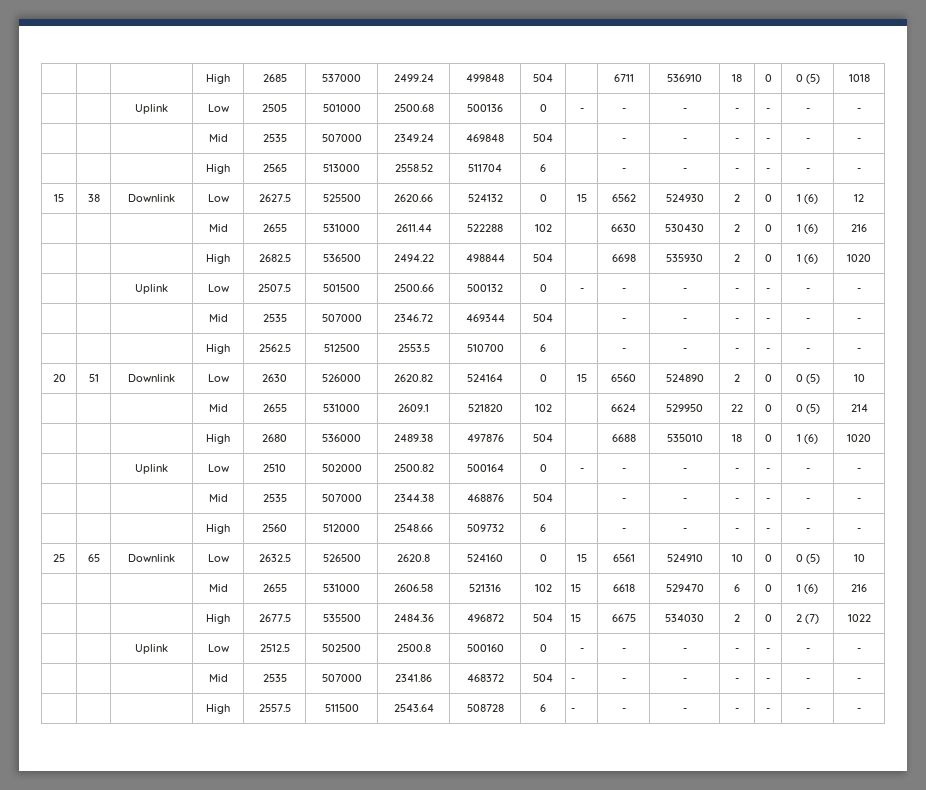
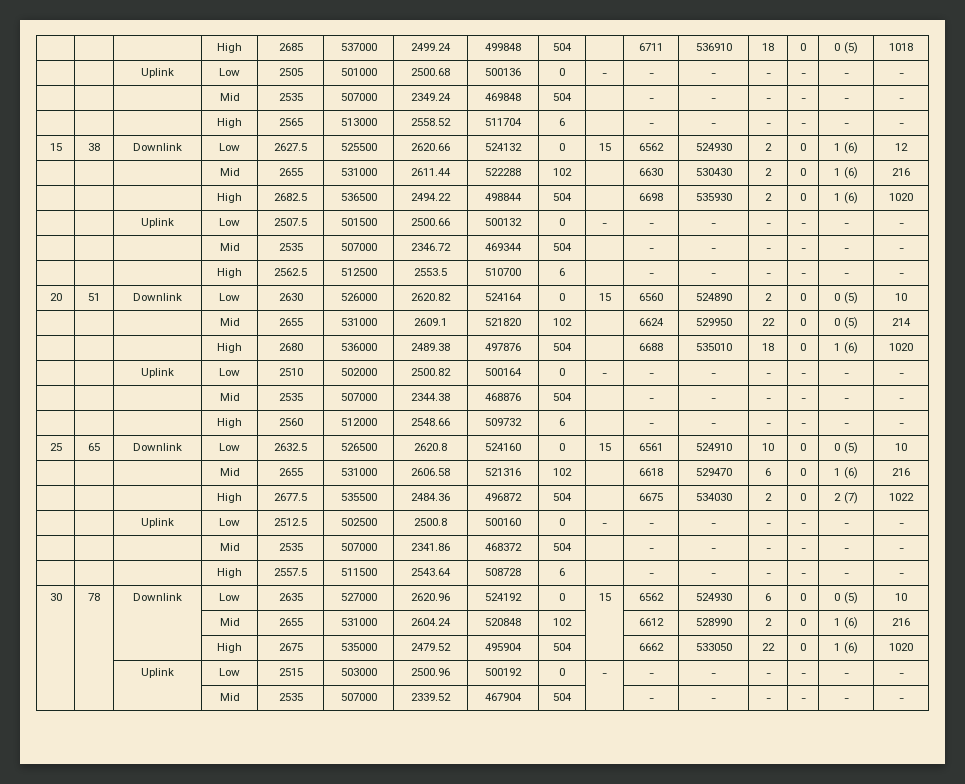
- | | | Mid | 2655 | 531000 | 2606.58 | 521316 | 102 | 15 | 6618 | 529470 | 6 | 0 | 1 (6) | 216
+ | | | Mid | 2655 | 531000 | 2606.58 | 521316 | 102 | | 6618 | 529470 | 6 | 0 | 1 (6) | 216
- | | | High | 2677.5 | 535500 | 2484.36 | 496872 | 504 | 15 | 6675 | 534030 | 2 | 0 | 2 (7) | 1022
+ | | | High | 2677.5 | 535500 | 2484.36 | 496872 | 504 | | 6675 | 534030 | 2 | 0 | 2 (7) | 1022
- | | | Mid | 2535 | 507000 | 2341.86 | 468372 | 504 | - | - | - | - | - | - | -
+ | | | Mid | 2535 | 507000 | 2341.86 | 468372 | 504 | | - | - | - | - | - | -
- | | | High | 2557.5 | 511500 | 2543.64 | 508728 | 6 | - | - | - | - | - | - | -
+ | | | High | 2557.5 | 511500 | 2543.64 | 508728 | 6 | | - | - | - | - | - | -
+ 30 | 78 | Downlink | Low | 2635 | 527000 | 2620.96 | 524192 | 0 | 15 | 6562 | 524930 | 6 | 0 | 0 (5) | 10
+ | | | Mid | 2655 | 531000 | 2604.24 | 520848 | 102 | | 6612 | 528990 | 2 | 0 | 1 (6) | 216
+ | | | High | 2675 | 535000 | 2479.52 | 495904 | 504 | | 6662 | 533050 | 22 | 0 | 1 (6) | 1020
+ | | Uplink | Low | 2515 | 503000 | 2500.96 | 500192 | 0 | - | - | - | - | - | - | -
+ | | | Mid | 2535 | 507000 | 2339.52 | 467904 | 504 | | - | - | - | - | - | -

